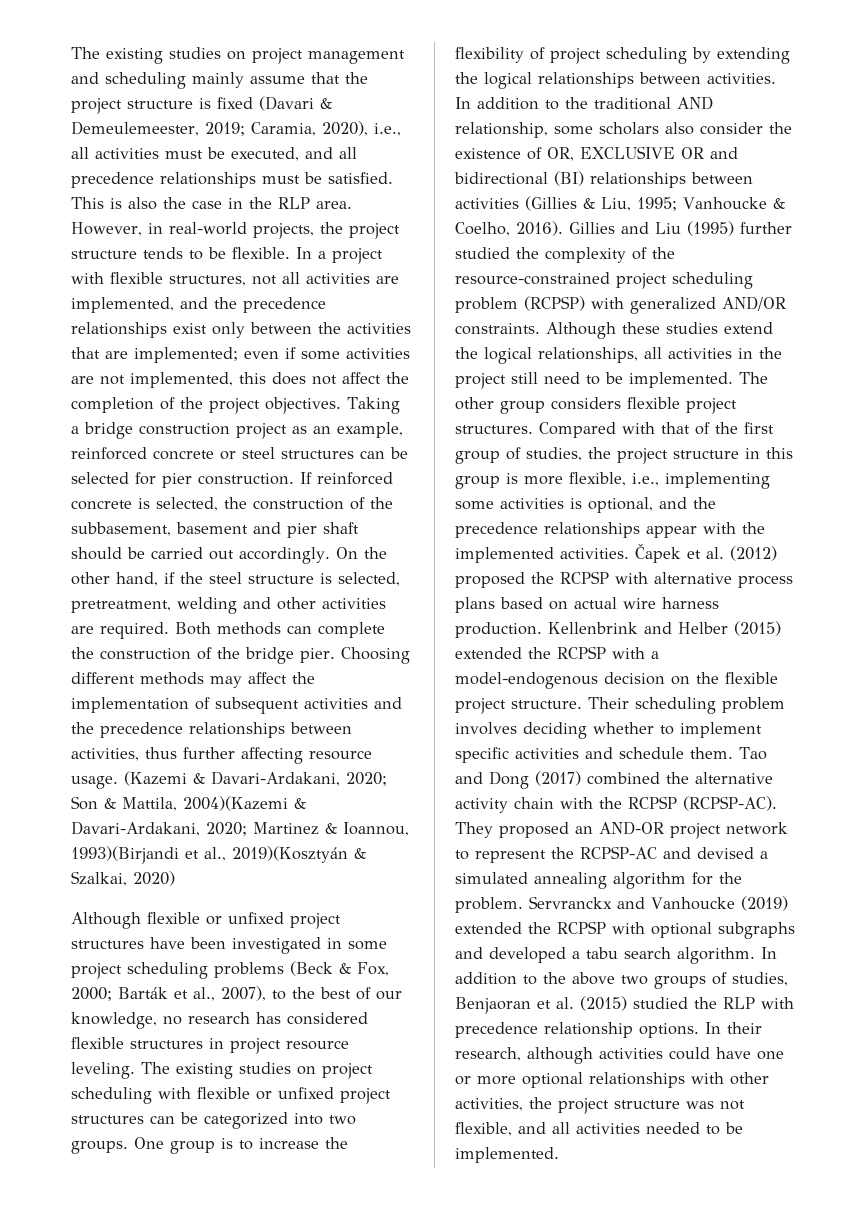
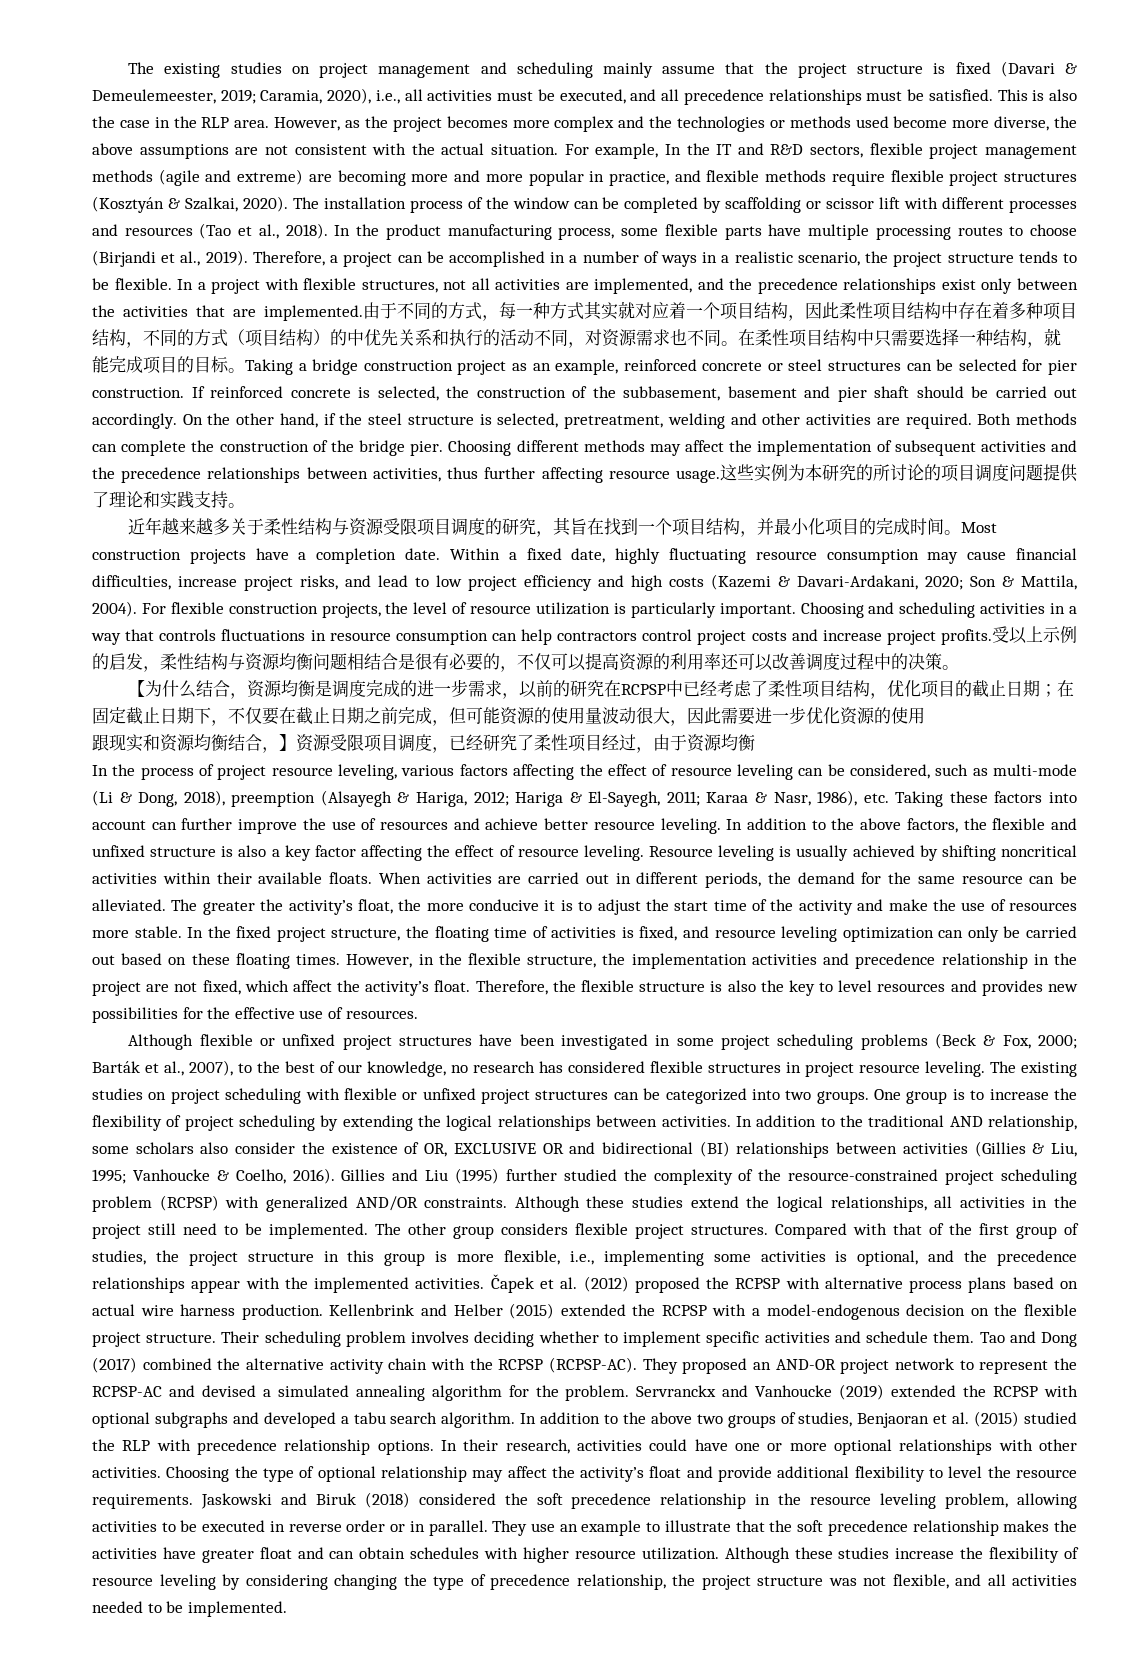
- However, in real-world projects, the project structure tends to be flexible.
+ However, as the project becomes more complex and the technologies or methods used become more diverse, the above assumptions are not consistent with the actual situation. For example, In the IT and R&D sectors, flexible project management methods (agile and extreme) are becoming more and more popular in practice, and flexible methods require flexible project structures (Kosztyán & Szalkai, 2020). The installation process of the window can be completed by scaffolding or scissor lift with different processes and resources (Tao et al., 2018). In the product manufacturing process, some flexible parts have multiple processing routes to choose (Birjandi et al., 2019). Therefore, a project can be accomplished in a number of ways in a realistic scenario, the project structure tends to be flexible.
- In a project with flexible structures, not all activities are implemented, and the precedence relationships exist only between the activities that are implemented; even if some activities are not implemented, this does not affect the completion of the project objectives.
+ In a project with flexible structures, not all activities are implemented, and the precedence relationships exist only between the activities that are implemented.由于不同的方式，每一种方式其实就对应着一个项目结构，因此柔性项目结构中存在着多种项目结构，不同的方式（项目结构）的中优先关系和执行的活动不同，对资源需求也不同。在柔性项目结构中只需要选择一种结构，就能完成项目的目标。
- (Kazemi & Davari-Ardakani, 2020; Son & Mattila, 2004)(Kazemi & Davari-Ardakani, 2020; Martinez & Ioannou, 1993)(Birjandi et al., 2019)(Kosztyán & Szalkai, 2020)
+ 这些实例为本研究的所讨论的项目调度问题提供了理论和实践支持。
+ 近年越来越多关于柔性结构与资源受限项目调度的研究，其旨在找到一个项目结构，并最小化项目的完成时间。Most construction projects have a completion date. Within a fixed date, highly fluctuating resource consumption may cause financial difficulties, increase project risks, and lead to low project efficiency and high costs (Kazemi & Davari-Ardakani, 2020; Son & Mattila, 2004). For flexible construction projects, the level of resource utilization is particularly important. Choosing and scheduling activities in a way that controls fluctuations in resource consumption can help contractors control project costs and increase project profits.受以上示例的启发，柔性结构与资源均衡问题相结合是很有必要的，不仅可以提高资源的利用率还可以改善调度过程中的决策。
+ 【为什么结合，资源均衡是调度完成的进一步需求，以前的研究在RCPSP中已经考虑了柔性项目结构，优化项目的截止日期；在固定截止日期下，不仅要在截止日期之前完成，但可能资源的使用量波动很大，因此需要进一步优化资源的使用
+ 跟现实和资源均衡结合，】资源受限项目调度，已经研究了柔性项目经过，由于资源均衡
+ In the process of project resource leveling, various factors affecting the effect of resource leveling can be considered, such as multi-mode (Li & Dong, 2018), preemption (Alsayegh & Hariga, 2012; Hariga & El-Sayegh, 2011; Karaa & Nasr, 1986), etc. Taking these factors into account can further improve the use of resources and achieve better resource leveling. In addition to the above factors, the flexible and unfixed structure is also a key factor affecting the effect of resource leveling. Resource leveling is usually achieved by shifting noncritical activities within their available floats. When activities are carried out in different periods, the demand for the same resource can be alleviated. The greater the activity’s float, the more conducive it is to adjust the start time of the activity and make the use of resources more stable. In the fixed project structure, the floating time of activities is fixed, and resource leveling optimization can only be carried out based on these floating times. However, in the flexible structure, the implementation activities and precedence relationship in the project are not fixed, which affect the activity’s float. Therefore, the flexible structure is also the key to level resources and provides new possibilities for the effective use of resources.
- In their research, although activities could have one or more optional relationships with other activities, the project structure was not flexible, and all activities needed to be implemented.
+ In their research, activities could have one or more optional relationships with other activities. Choosing the type of optional relationship may affect the activity’s float and provide additional flexibility to level the resource requirements. Jaskowski and Biruk (2018) considered the soft precedence relationship in the resource leveling problem, allowing activities to be executed in reverse order or in parallel. They use an example to illustrate that the soft precedence relationship makes the activities have greater float and can obtain schedules with higher resource utilization. Although these studies increase the flexibility of resource leveling by considering changing the type of precedence relationship, the project structure was not flexible, and all activities needed to be implemented.

